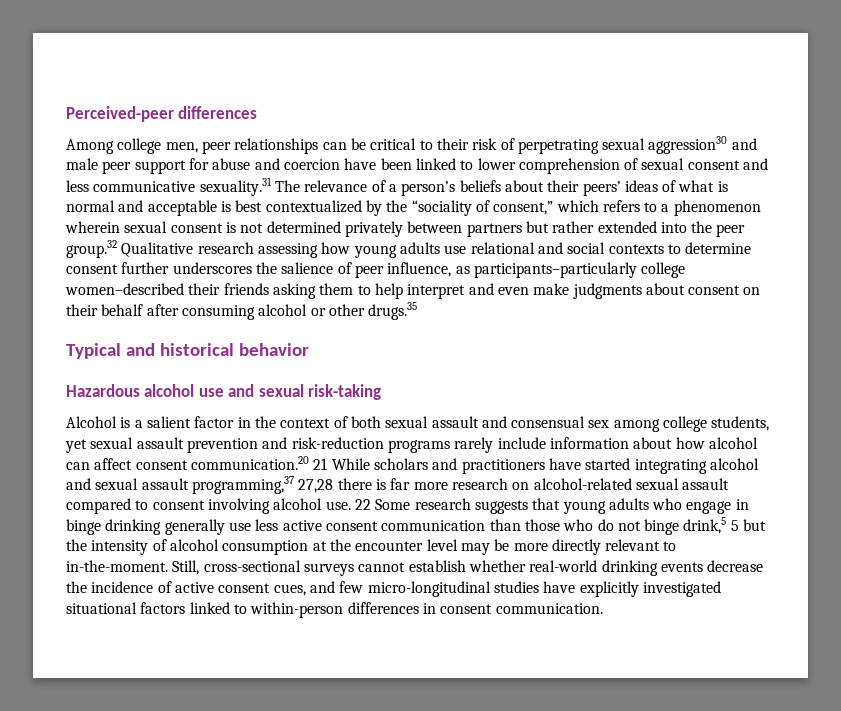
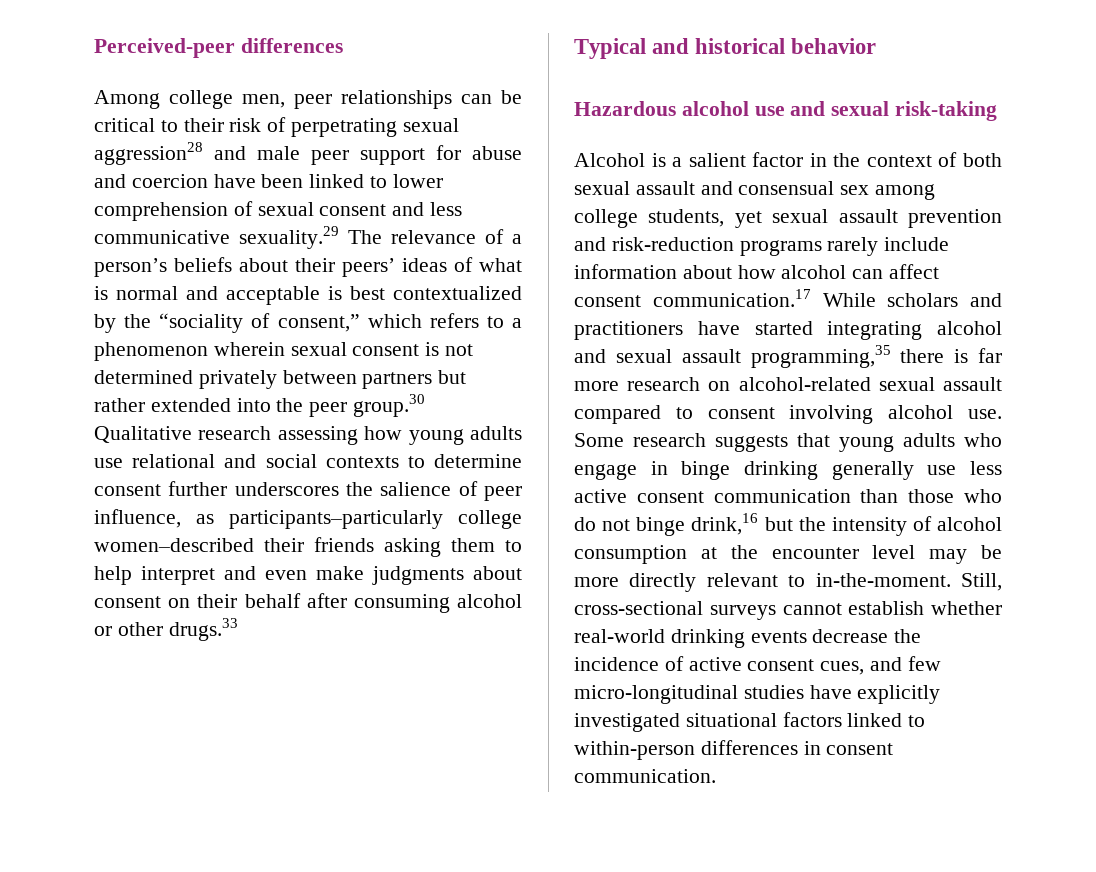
- Among college men, peer relationships can be critical to their risk of perpetrating sexual aggression30 and male peer support for abuse and coercion have been linked to lower comprehension of sexual consent and less communicative sexuality.31 The relevance of a person’s beliefs about their peers’ ideas of what is normal and acceptable is best contextualized by the “sociality of consent,” which refers to a phenomenon wherein sexual consent is not determined privately between partners but rather extended into the peer group.32 Qualitative research assessing how young adults use relational and social contexts to determine consent further underscores the salience of peer influence, as participants–particularly college women–described their friends asking them to help interpret and even make judgments about consent on their behalf after consuming alcohol or other drugs.35
+ Among college men, peer relationships can be critical to their risk of perpetrating sexual aggression28 and male peer support for abuse and coercion have been linked to lower comprehension of sexual consent and less communicative sexuality.29 The relevance of a person’s beliefs about their peers’ ideas of what is normal and acceptable is best contextualized by the “sociality of consent,” which refers to a phenomenon wherein sexual consent is not determined privately between partners but rather extended into the peer group.30 Qualitative research assessing how young adults use relational and social contexts to determine consent further underscores the salience of peer influence, as participants–particularly college women–described their friends asking them to help interpret and even make judgments about consent on their behalf after consuming alcohol or other drugs.33
- Alcohol is a salient factor in the context of both sexual assault and consensual sex among college students, yet sexual assault prevention and risk-reduction programs rarely include information about how alcohol can affect consent communication.20 21 While scholars and practitioners have started integrating alcohol and sexual assault programming,37 27,28 there is far more research on alcohol-related sexual assault compared to consent involving alcohol use.
+ Alcohol is a salient factor in the context of both sexual assault and consensual sex among college students, yet sexual assault prevention and risk-reduction programs rarely include information about how alcohol can affect consent communication.17 While scholars and practitioners have started integrating alcohol and sexual assault programming,35 there is far more research on alcohol-related sexual assault compared to consent involving alcohol use.
- 22 Some research suggests that young adults who engage in binge drinking generally use less active consent communication than those who do not binge drink,5 5 but the intensity of alcohol consumption at the encounter level may be more directly relevant to in-the-moment.
+ Some research suggests that young adults who engage in binge drinking generally use less active consent communication than those who do not binge drink,16 but the intensity of alcohol consumption at the encounter level may be more directly relevant to in-the-moment.

